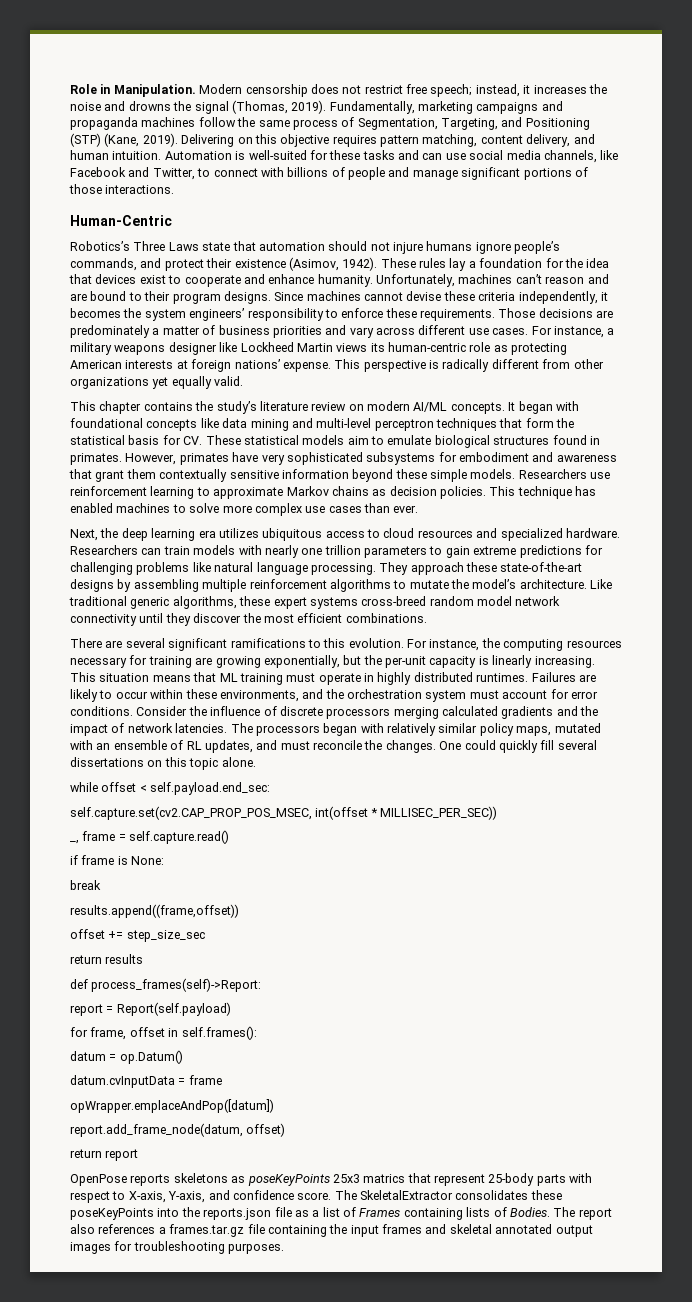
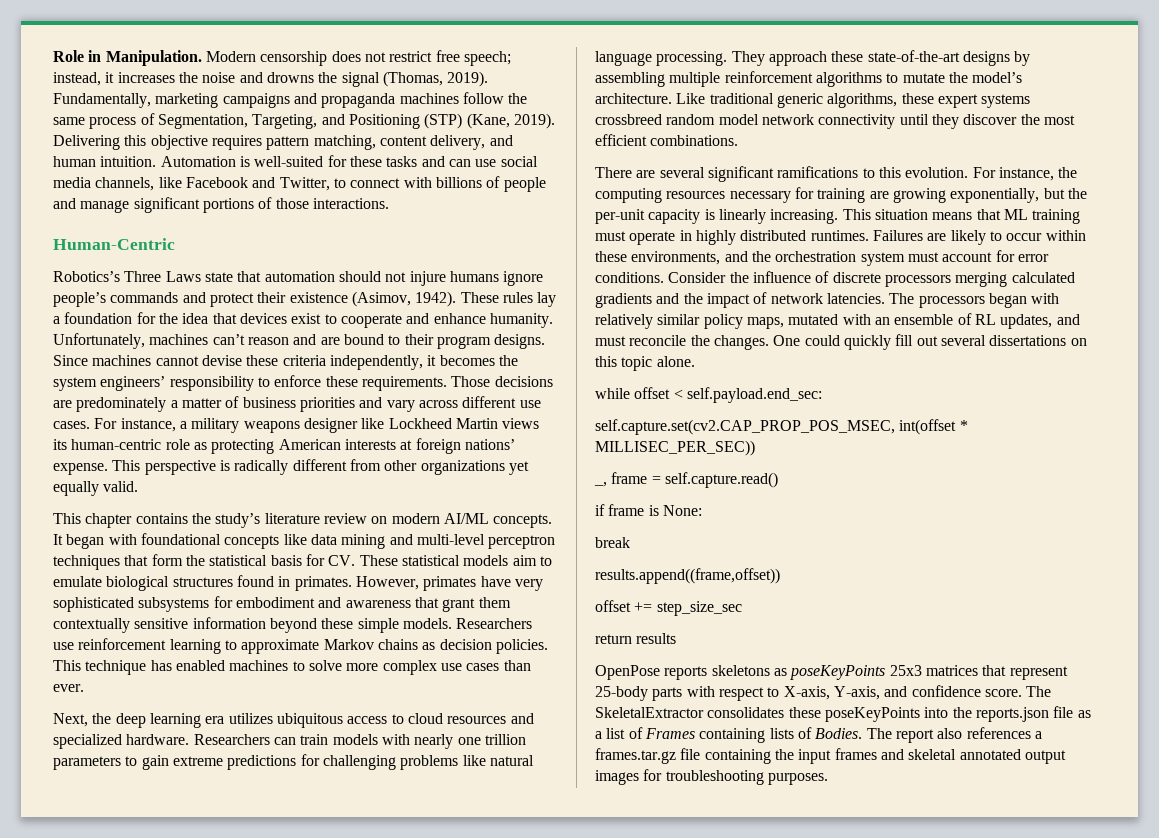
- Delivering on this objective requires pattern matching, content delivery, and human intuition.
+ Delivering this objective requires pattern matching, content delivery, and human intuition.
- Robotics’s Three Laws state that automation should not injure humans ignore people’s commands, and protect their existence (Asimov, 1942).
+ Robotics’s Three Laws state that automation should not injure humans ignore people’s commands and protect their existence (Asimov, 1942).
- Like traditional generic algorithms, these expert systems cross-breed random model network connectivity until they discover the most efficient combinations.
+ Like traditional generic algorithms, these expert systems crossbreed random model network connectivity until they discover the most efficient combinations.
- One could quickly fill several dissertations on this topic alone.
+ One could quickly fill out several dissertations on this topic alone.
- def process_frames(self)->Report:
- report = Report(self.payload)
- for frame, offset in self.frames():
- datum = op.Datum()
- datum.cvInputData = frame
- opWrapper.emplaceAndPop([datum])
- report.add_frame_node(datum, offset)
- return report
- OpenPose reports skeletons as poseKeyPoints 25x3 matrics that represent 25-body parts with respect to X-axis, Y-axis, and confidence score.
+ OpenPose reports skeletons as poseKeyPoints 25x3 matrices that represent 25-body parts with respect to X-axis, Y-axis, and confidence score.

